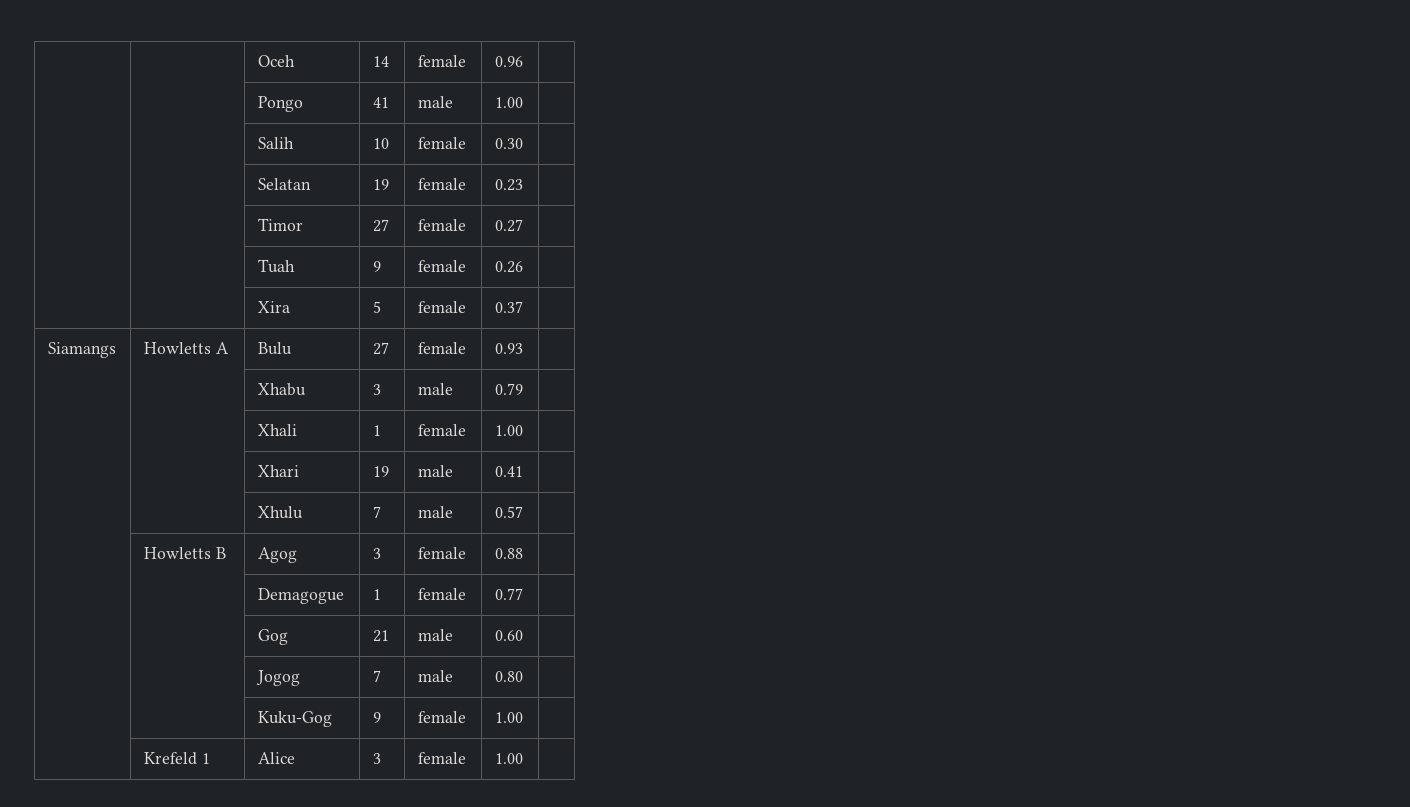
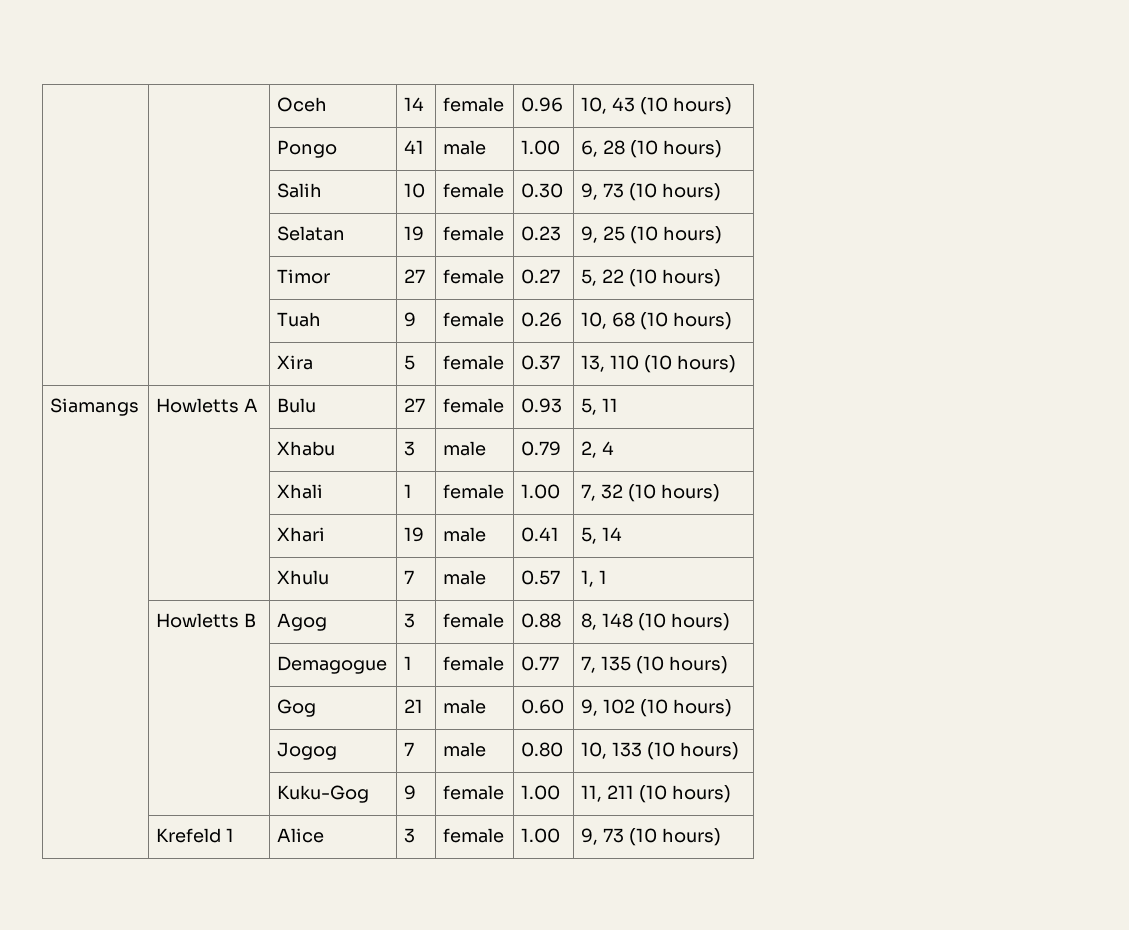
- | | Oceh | 14 | female | 0.96 |
+ | | Oceh | 14 | female | 0.96 | 10, 43 (10 hours)
- | | Pongo | 41 | male | 1.00 |
+ | | Pongo | 41 | male | 1.00 | 6, 28 (10 hours)
- | | Salih | 10 | female | 0.30 |
+ | | Salih | 10 | female | 0.30 | 9, 73 (10 hours)
- | | Selatan | 19 | female | 0.23 |
+ | | Selatan | 19 | female | 0.23 | 9, 25 (10 hours)
- | | Timor | 27 | female | 0.27 |
+ | | Timor | 27 | female | 0.27 | 5, 22 (10 hours)
- | | Tuah | 9 | female | 0.26 |
+ | | Tuah | 9 | female | 0.26 | 10, 68 (10 hours)
- | | Xira | 5 | female | 0.37 |
+ | | Xira | 5 | female | 0.37 | 13, 110 (10 hours)
- Siamangs | Howletts A | Bulu | 27 | female | 0.93 |
+ Siamangs | Howletts A | Bulu | 27 | female | 0.93 | 5, 11
- | | Xhabu | 3 | male | 0.79 |
+ | | Xhabu | 3 | male | 0.79 | 2, 4
- | | Xhali | 1 | female | 1.00 |
+ | | Xhali | 1 | female | 1.00 | 7, 32 (10 hours)
- | | Xhari | 19 | male | 0.41 |
+ | | Xhari | 19 | male | 0.41 | 5, 14
- | | Xhulu | 7 | male | 0.57 |
+ | | Xhulu | 7 | male | 0.57 | 1, 1
- | Howletts B | Agog | 3 | female | 0.88 |
+ | Howletts B | Agog | 3 | female | 0.88 | 8, 148 (10 hours)
- | | Demagogue | 1 | female | 0.77 |
+ | | Demagogue | 1 | female | 0.77 | 7, 135 (10 hours)
- | | Gog | 21 | male | 0.60 |
+ | | Gog | 21 | male | 0.60 | 9, 102 (10 hours)
- | | Jogog | 7 | male | 0.80 |
+ | | Jogog | 7 | male | 0.80 | 10, 133 (10 hours)
- | | Kuku-Gog | 9 | female | 1.00 |
+ | | Kuku-Gog | 9 | female | 1.00 | 11, 211 (10 hours)
- | Krefeld 1 | Alice | 3 | female | 1.00 |
+ | Krefeld 1 | Alice | 3 | female | 1.00 | 9, 73 (10 hours)

